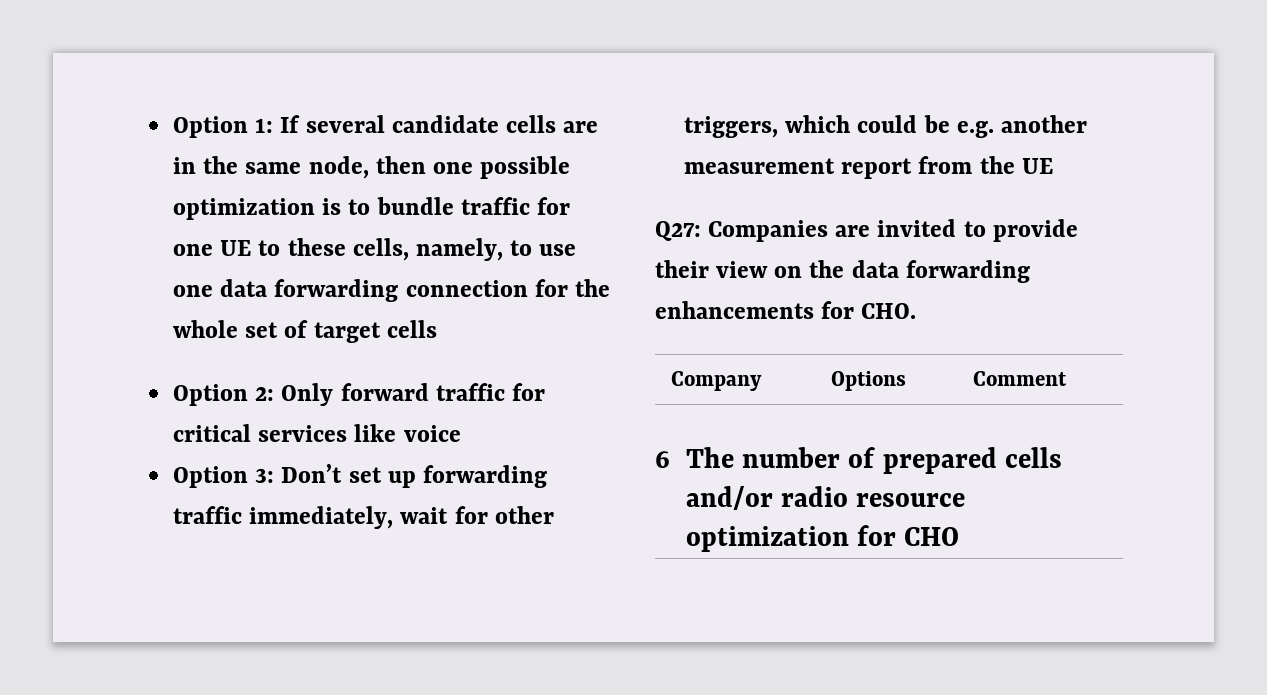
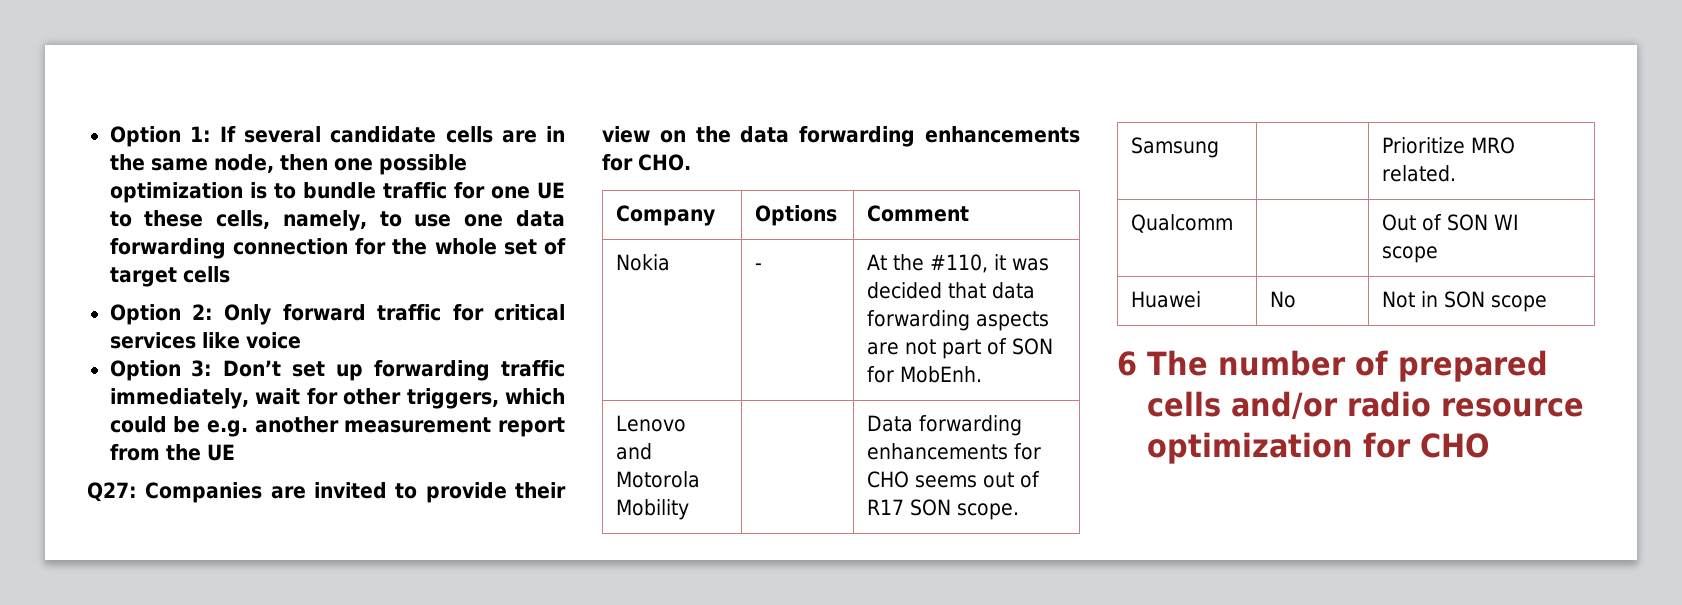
+ Nokia | - | At the #110, it was decided that data forwarding aspects are not part of SON for MobEnh.
+ Lenovo and Motorola Mobility | | Data forwarding enhancements for CHO seems out of R17 SON scope.
+ Samsung | | Prioritize MRO related.
+ Qualcomm | | Out of SON WI scope
+ Huawei | No | Not in SON scope

